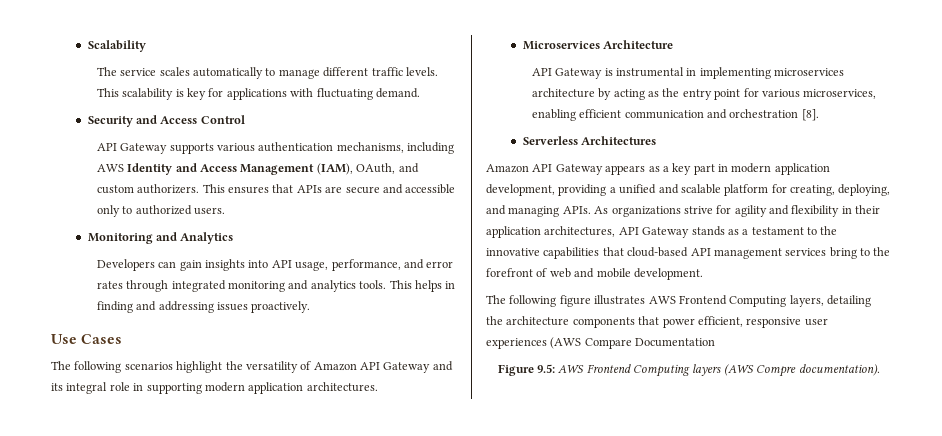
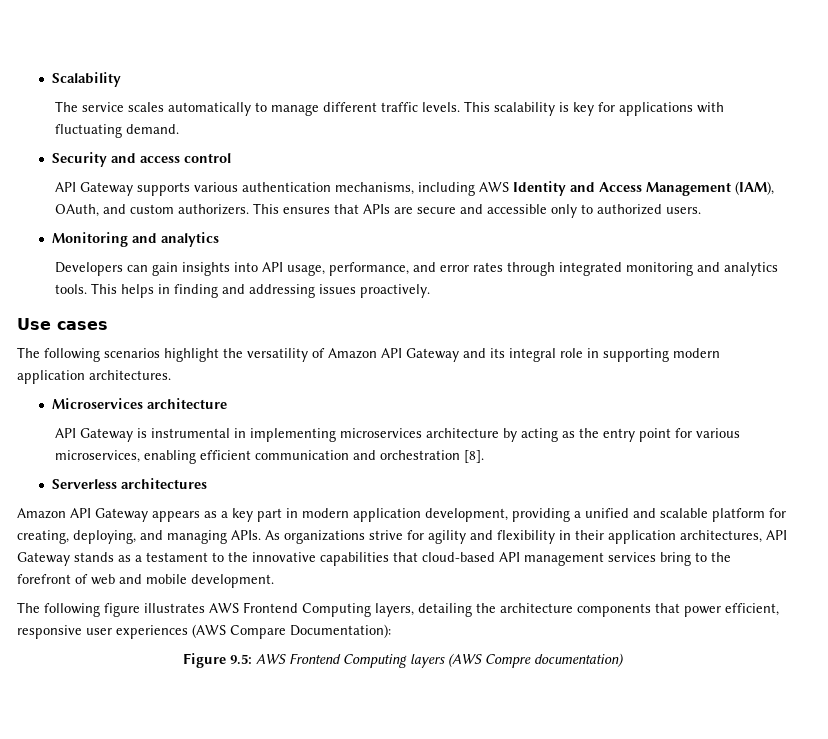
- Security and Access Control
+ Security and access control
- Monitoring and Analytics
+ Monitoring and analytics
- Use Cases
+ Use cases
- Microservices Architecture
+ Microservices architecture
- Serverless Architectures
+ Serverless architectures
- The following figure illustrates AWS Frontend Computing layers, detailing the architecture components that power efficient, responsive user experiences (AWS Compare Documentation
+ The following figure illustrates AWS Frontend Computing layers, detailing the architecture components that power efficient, responsive user experiences (AWS Compare Documentation):
- Figure 9.5: AWS Frontend Computing layers (AWS Compre documentation).
+ Figure 9.5: AWS Frontend Computing layers (AWS Compre documentation)

